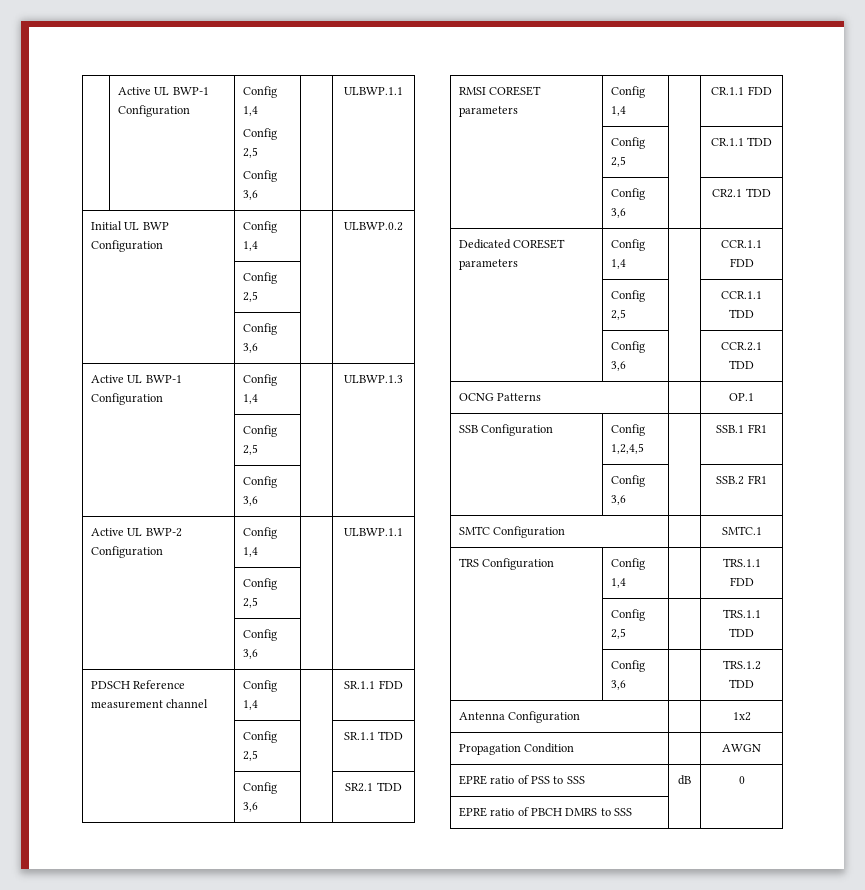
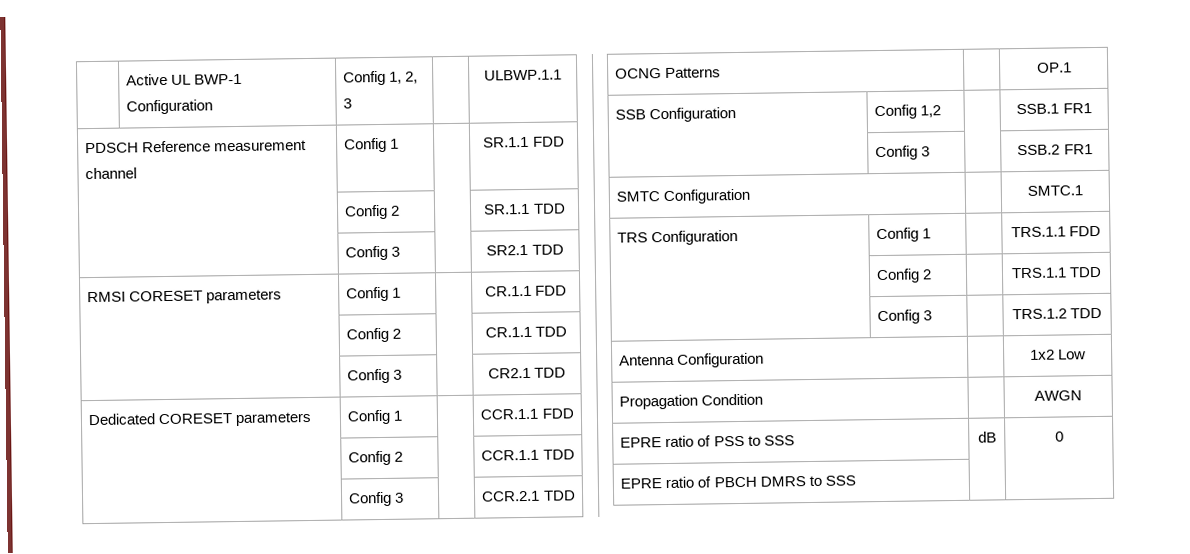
- | Active UL BWP-1 Configuration | Config 1,4
- Config 2,5
- Config 3,6 | | ULBWP.1.1
- Initial UL BWP Configuration | Config 1,4 | | ULBWP.0.2
- | Config 2,5 | |
- | Config 3,6 | |
- Active UL BWP-1 Configuration | Config 1,4 | | ULBWP.1.3
- | Config 2,5 | |
- | Config 3,6 | |
- Active UL BWP-2 Configuration | Config 1,4 | | ULBWP.1.1
- | Config 2,5 | |
- | Config 3,6 | |
+ | Active UL BWP-1 Configuration | Config 1, 2, 3 | | ULBWP.1.1
- PDSCH Reference measurement channel | Config 1,4 | | SR.1.1 FDD
+ PDSCH Reference measurement channel | Config 1 | | SR.1.1 FDD
- | Config 2,5 | | SR.1.1 TDD
+ | Config 2 | | SR.1.1 TDD
- | Config 3,6 | | SR2.1 TDD
+ | Config 3 | | SR2.1 TDD
- RMSI CORESET parameters | Config 1,4 | | CR.1.1 FDD
+ RMSI CORESET parameters | Config 1 | | CR.1.1 FDD
- | Config 2,5 | | CR.1.1 TDD
+ | Config 2 | | CR.1.1 TDD
- | Config 3,6 | | CR2.1 TDD
+ | Config 3 | | CR2.1 TDD
- Dedicated CORESET parameters | Config 1,4 | | CCR.1.1 FDD
+ Dedicated CORESET parameters | Config 1 | | CCR.1.1 FDD
- | Config 2,5 | | CCR.1.1 TDD
+ | Config 2 | | CCR.1.1 TDD
- | Config 3,6 | | CCR.2.1 TDD
+ | Config 3 | | CCR.2.1 TDD
- SSB Configuration | Config 1,2,4,5 | | SSB.1 FR1
+ SSB Configuration | Config 1,2 | | SSB.1 FR1
- | Config 3,6 | | SSB.2 FR1
+ | Config 3 | | SSB.2 FR1
- TRS Configuration | Config 1,4 | | TRS.1.1 FDD
+ TRS Configuration | Config 1 | | TRS.1.1 FDD
- | Config 2,5 | | TRS.1.1 TDD
+ | Config 2 | | TRS.1.1 TDD
- | Config 3,6 | | TRS.1.2 TDD
+ | Config 3 | | TRS.1.2 TDD
- Antenna Configuration | | 1x2
+ Antenna Configuration | | 1x2 Low

